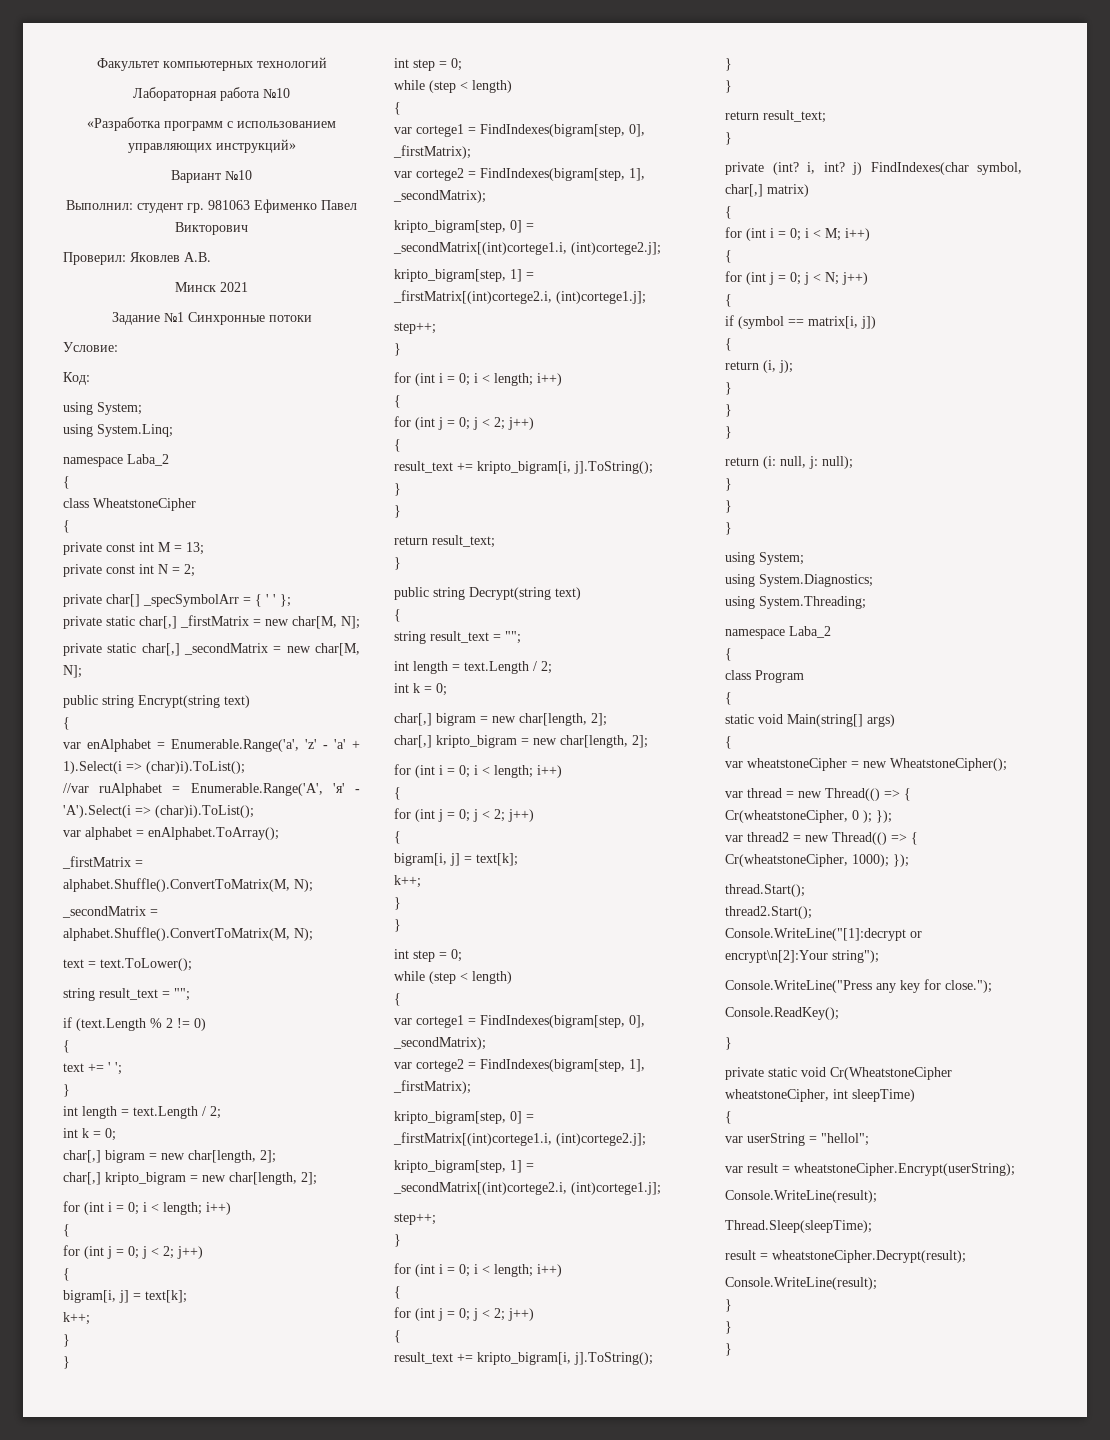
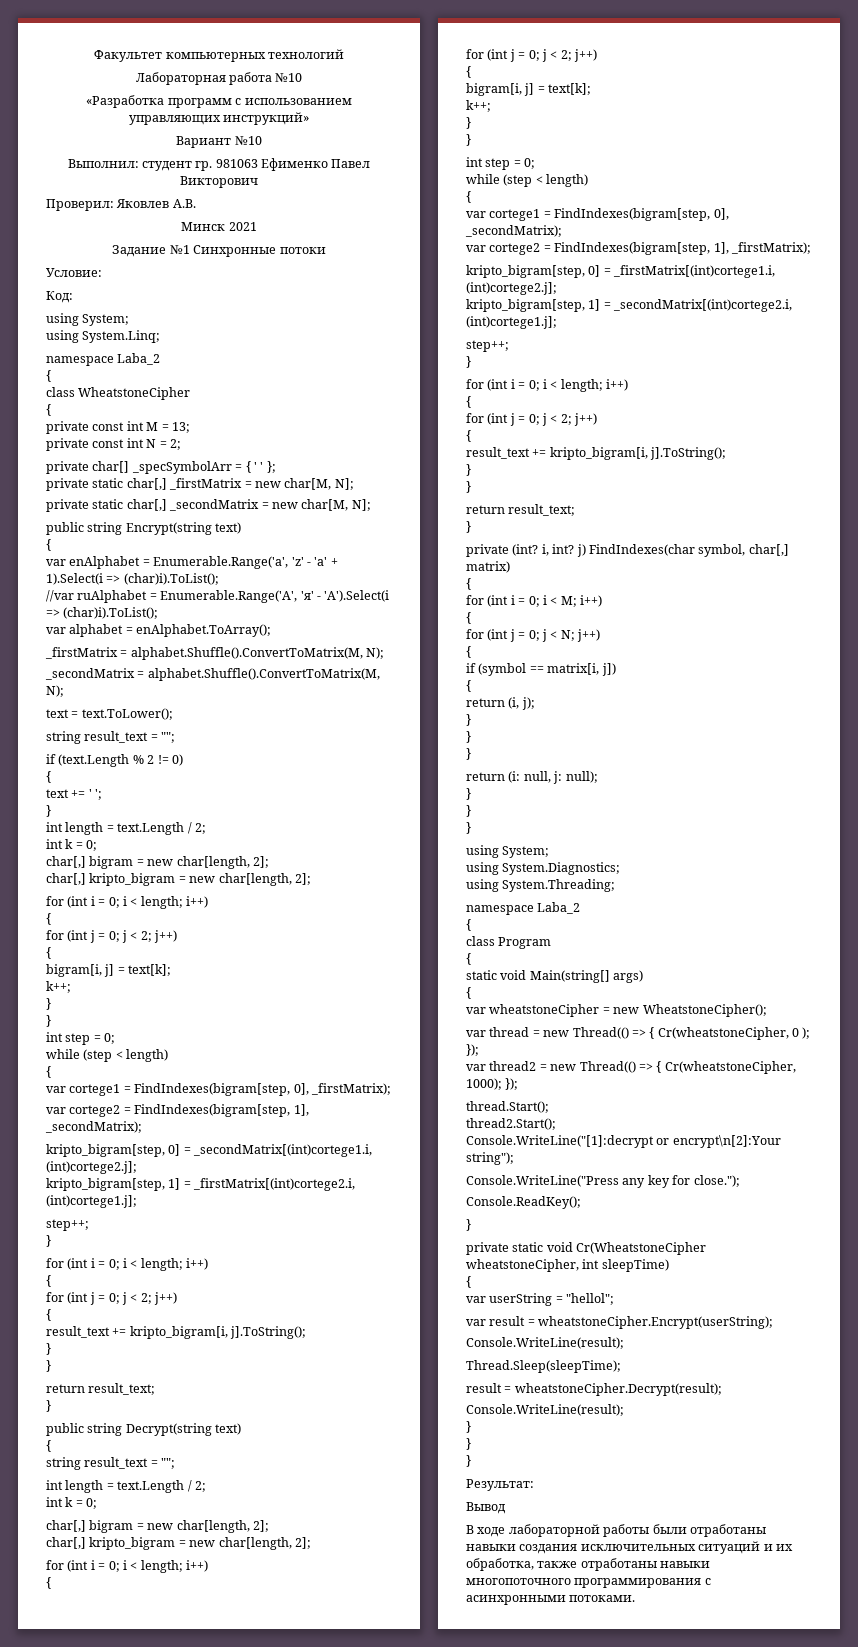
+ Результат:
+ Вывод
+ В ходе лабораторной работы были отработаны навыки создания исключительных ситуаций и их обработка, также отработаны навыки многопоточного программирования с асинхронными потоками.

